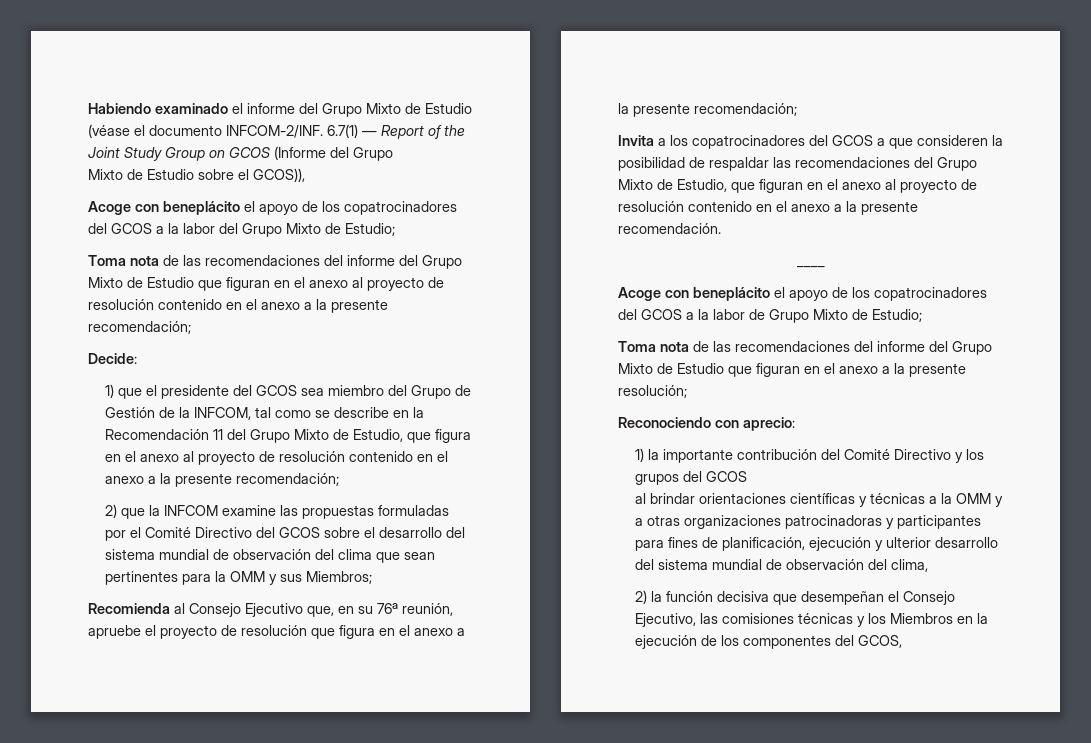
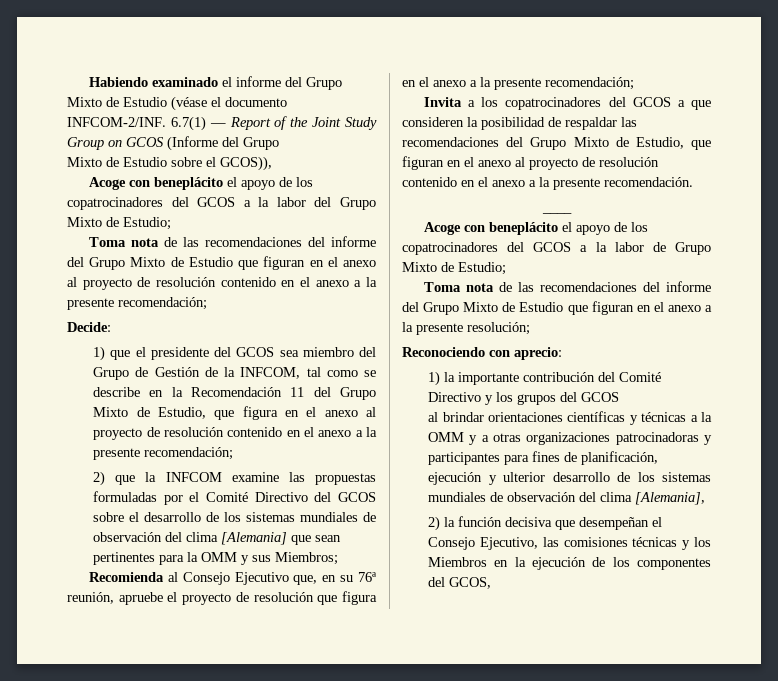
- 2) que la INFCOM examine las propuestas formuladas por el Comité Directivo del GCOS sobre el desarrollo del sistema mundial de observación del clima que sean pertinentes para la OMM y sus Miembros;
+ 2) que la INFCOM examine las propuestas formuladas por el Comité Directivo del GCOS sobre el desarrollo de los sistemas mundiales de observación del clima [Alemania] que sean pertinentes para la OMM y sus Miembros;
- al brindar orientaciones científicas y técnicas a la OMM y a otras organizaciones patrocinadoras y participantes para fines de planificación, ejecución y ulterior desarrollo del sistema mundial de observación del clima,
+ al brindar orientaciones científicas y técnicas a la OMM y a otras organizaciones patrocinadoras y participantes para fines de planificación, ejecución y ulterior desarrollo de los sistemas mundiales de observación del clima [Alemania],

